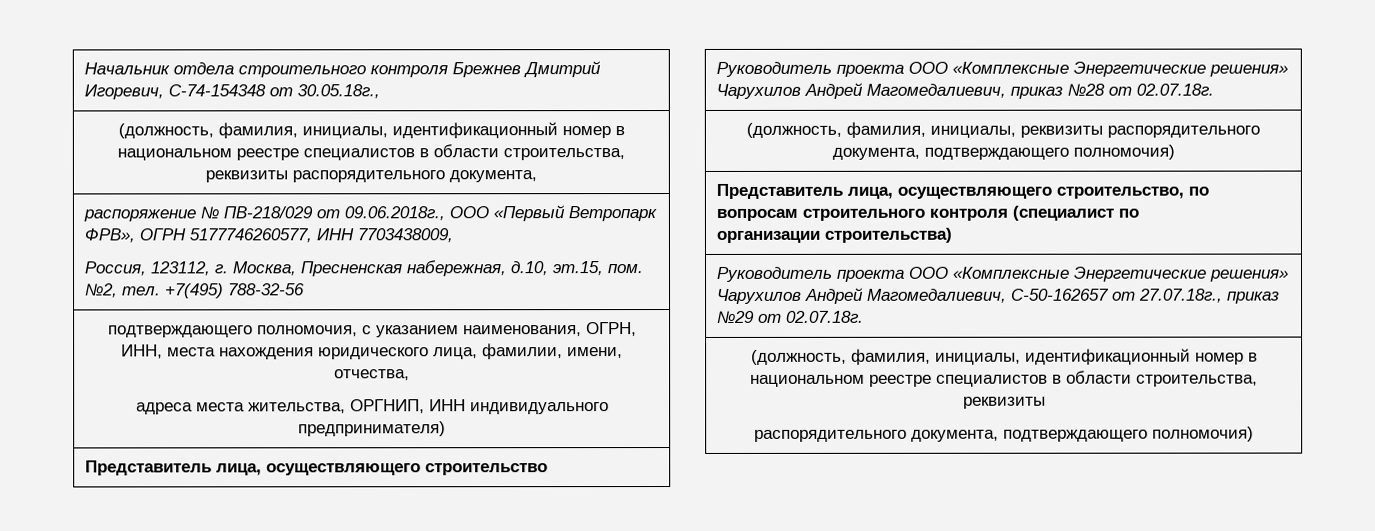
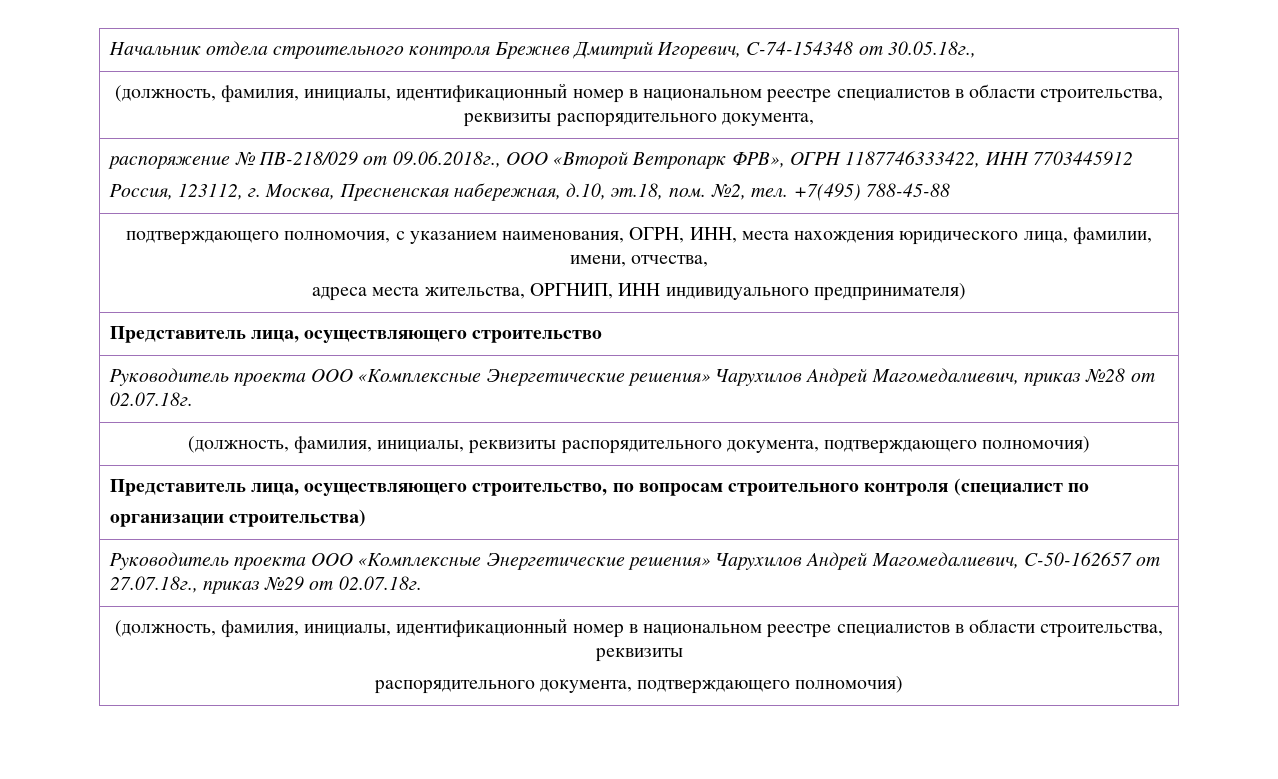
- распоряжение № ПВ-218/029 от 09.06.2018г., ООО «Первый Ветропарк ФРВ», ОГРН 5177746260577, ИНН 7703438009,
- Россия, 123112, г. Москва, Пресненская набережная, д.10, эт.15, пом. №2, тел. +7(495) 788-32-56
+ распоряжение № ПВ-218/029 от 09.06.2018г., ООО «Второй Ветропарк ФРВ», ОГРН 1187746333422, ИНН 7703445912
+ Россия, 123112, г. Москва, Пресненская набережная, д.10, эт.18, пом. №2, тел. +7(495) 788-45-88

